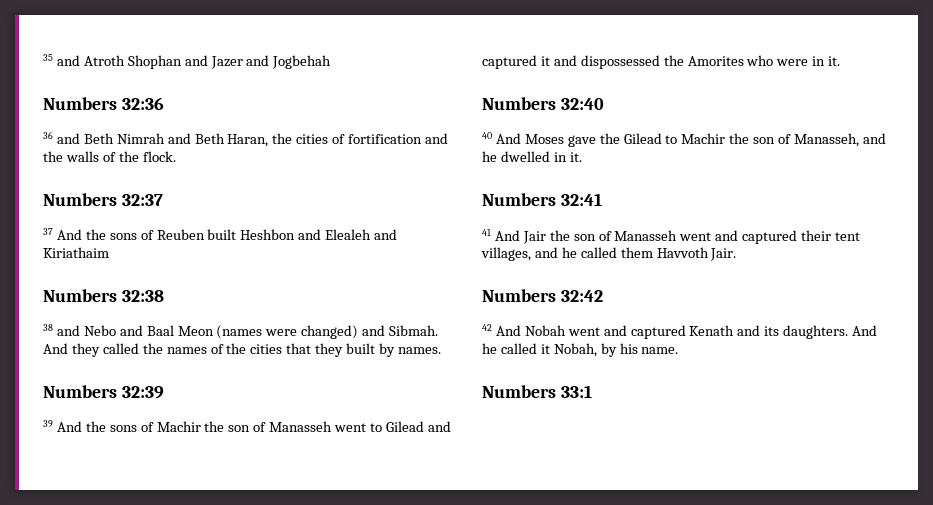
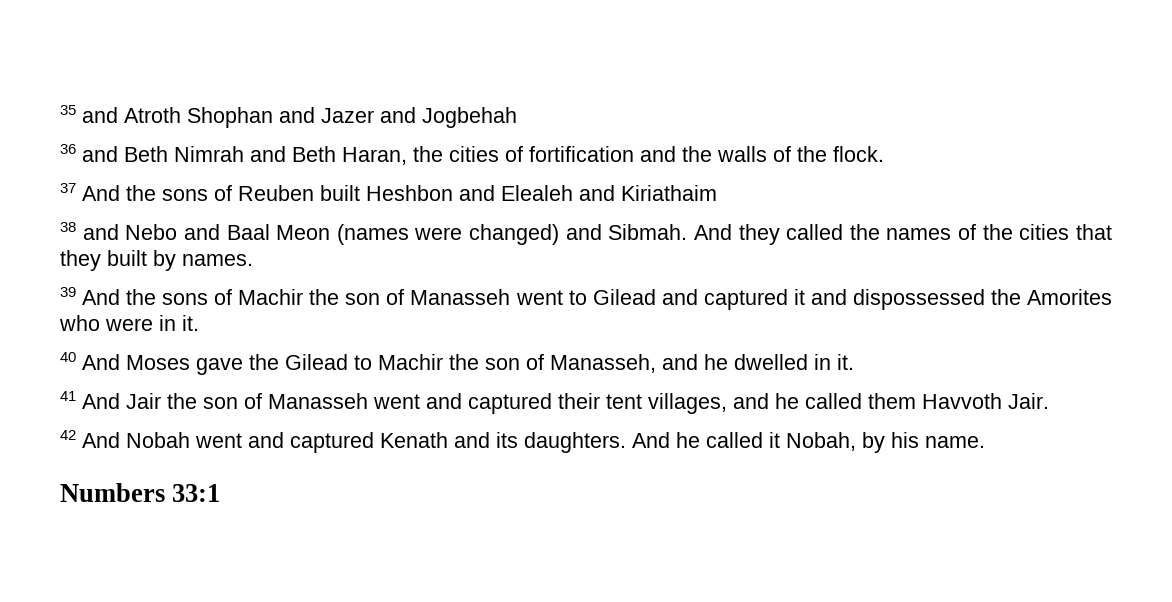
- Numbers 32:36
- Numbers 32:37
- Numbers 32:38
- Numbers 32:39
- Numbers 32:40
- Numbers 32:41
- Numbers 32:42

